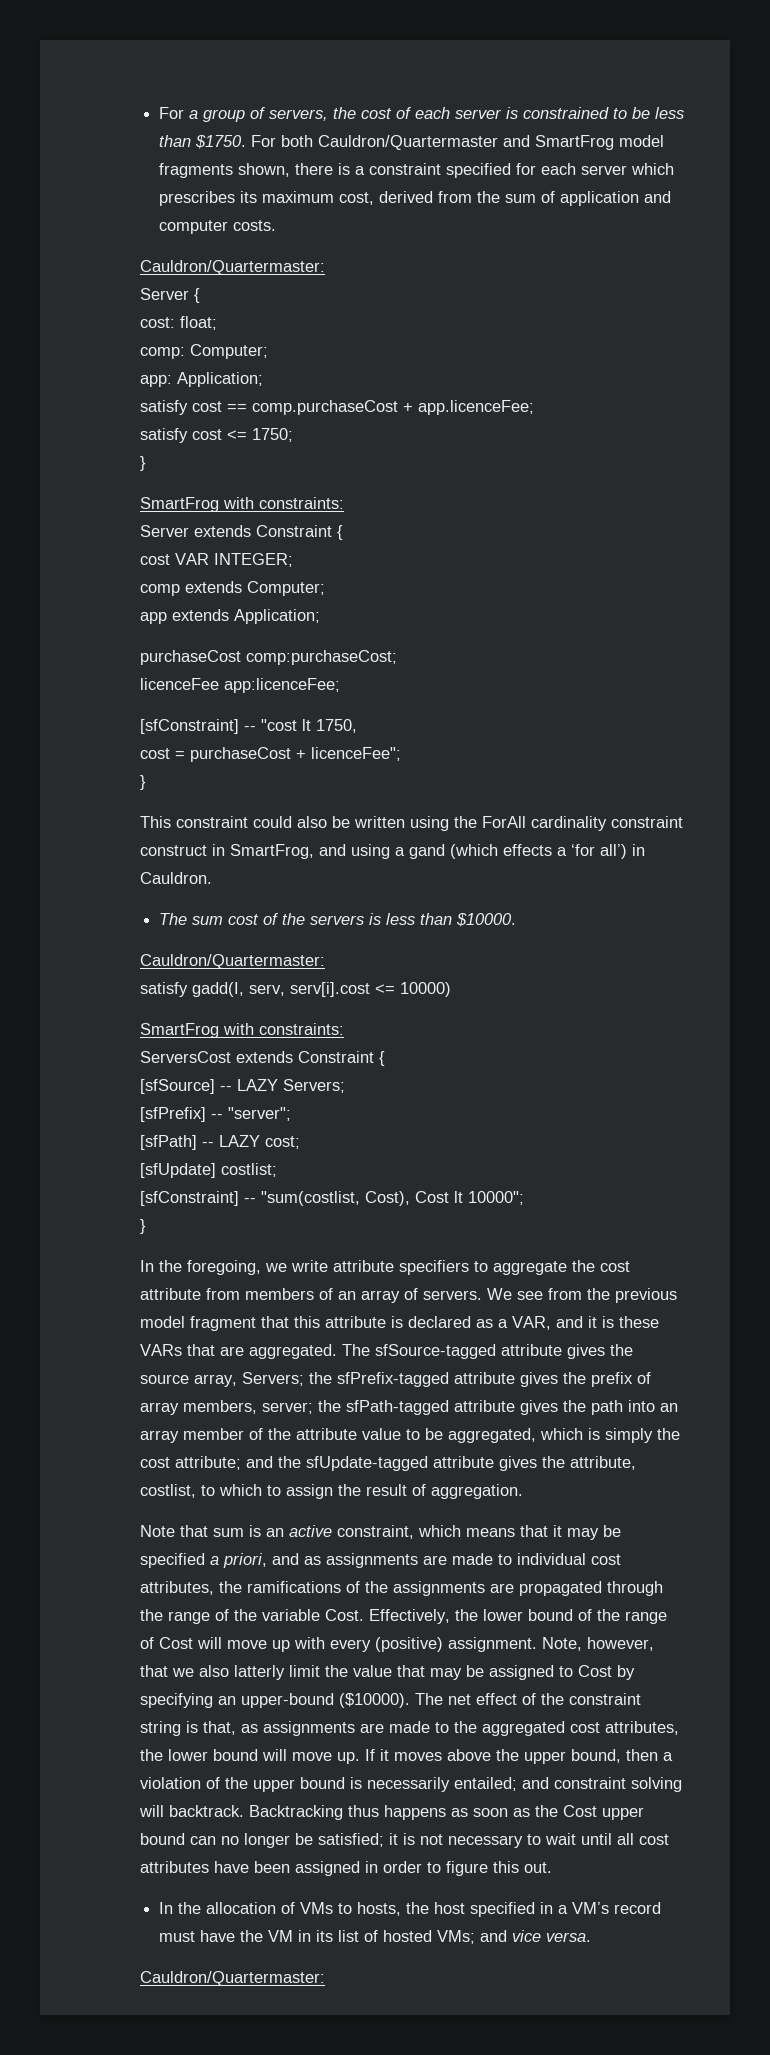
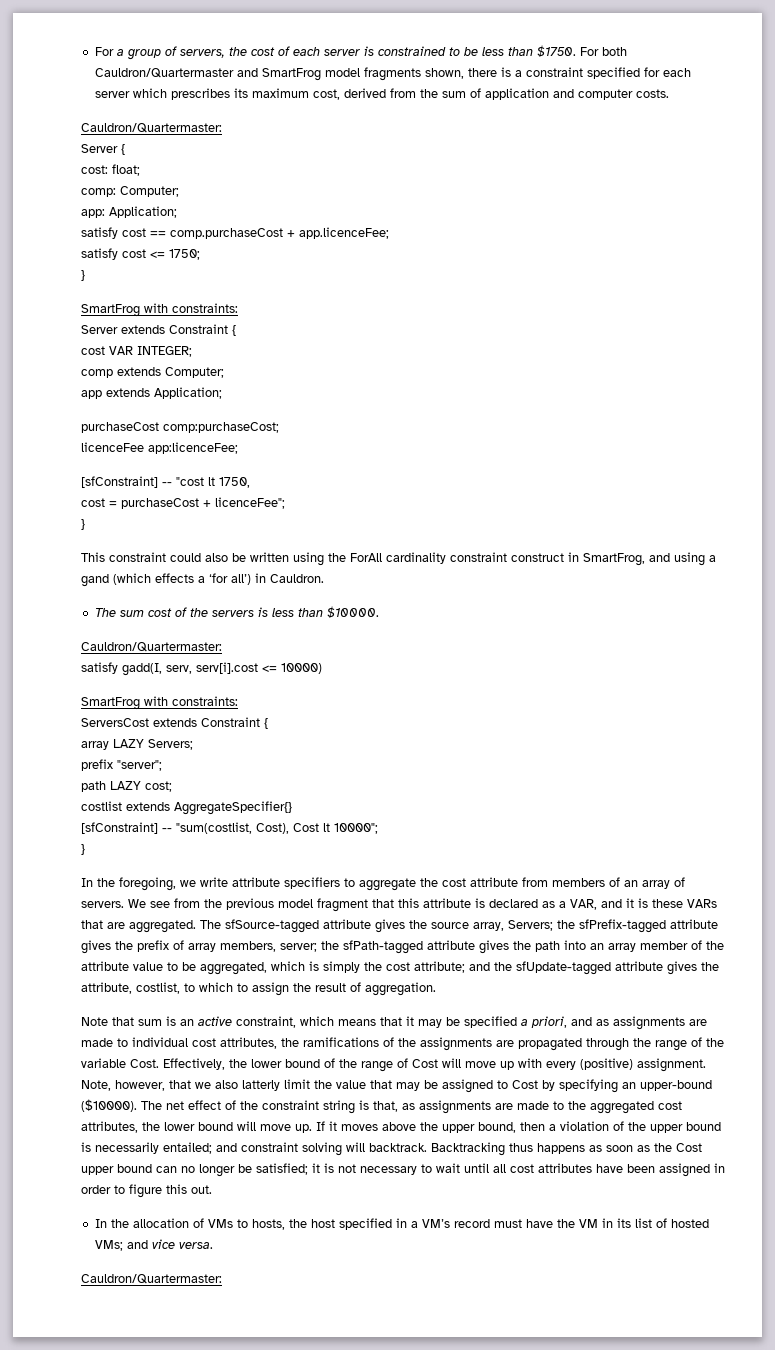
- [sfSource] -- LAZY Servers;
+ array LAZY Servers;
- [sfPrefix] -- "server";
+ prefix "server";
- [sfPath] -- LAZY cost;
+ path LAZY cost;
- [sfUpdate] costlist;
+ costlist extends AggregateSpecifier{}

